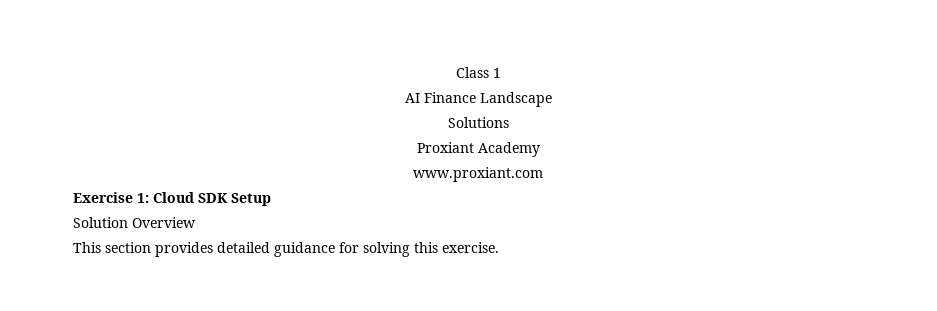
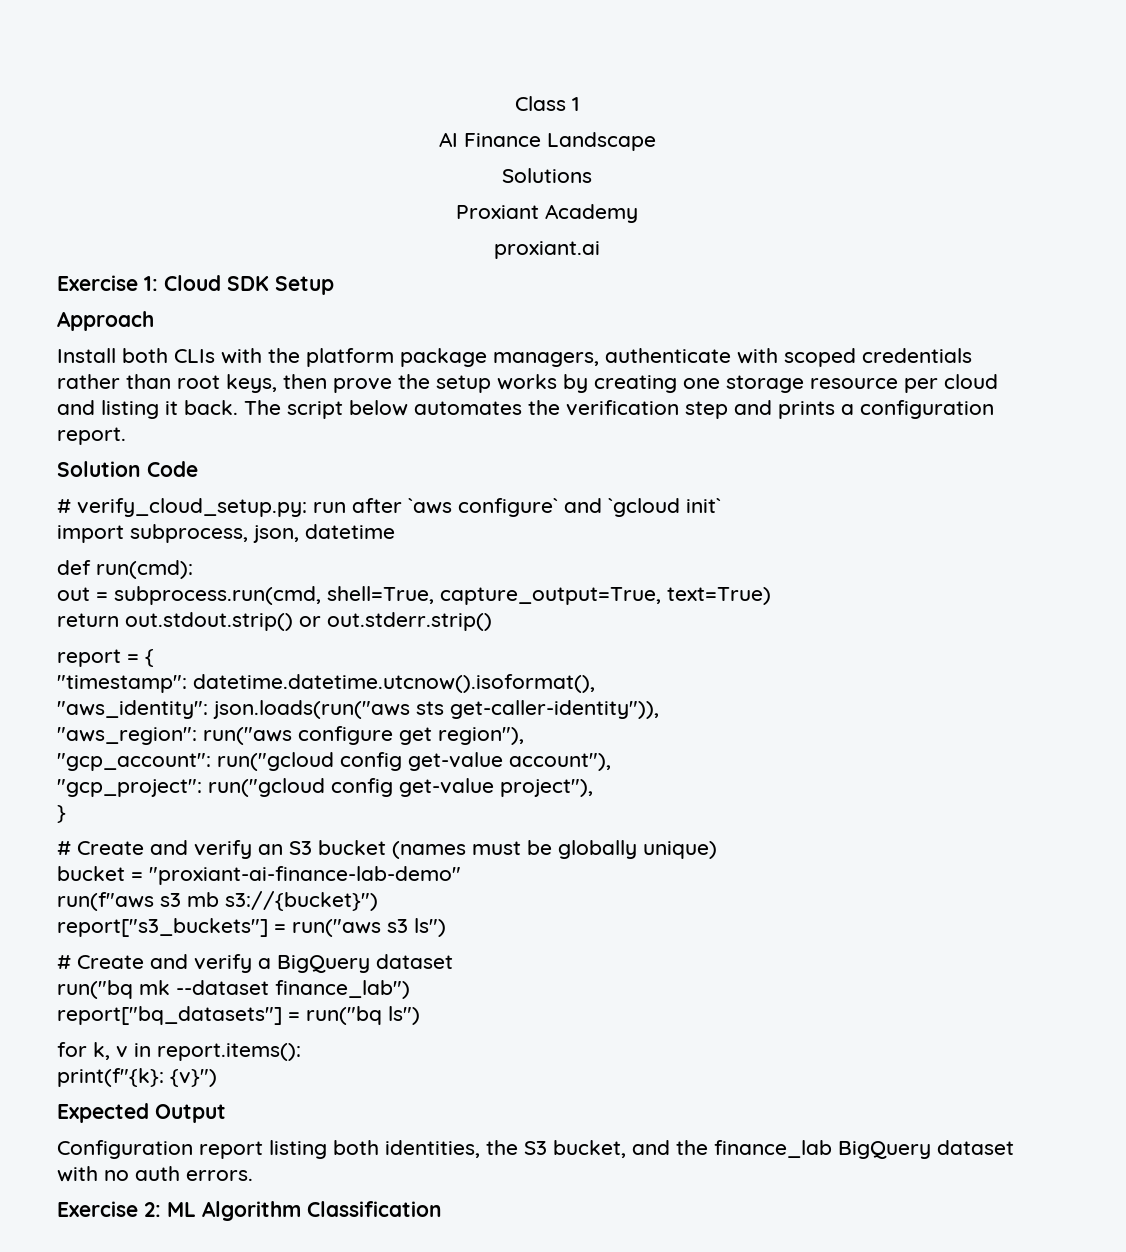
- www.proxiant.com
+ proxiant.ai
- Solution Overview
- This section provides detailed guidance for solving this exercise.
+ Approach
+ Install both CLIs with the platform package managers, authenticate with scoped credentials rather than root keys, then prove the setup works by creating one storage resource per cloud and listing it back. The script below automates the verification step and prints a configuration report.
+ Solution Code
+ # verify_cloud_setup.py: run after `aws configure` and `gcloud init`
+ import subprocess, json, datetime
+ def run(cmd):
+ out = subprocess.run(cmd, shell=True, capture_output=True, text=True)
+ return out.stdout.strip() or out.stderr.strip()
+ report = {
+ "timestamp": datetime.datetime.utcnow().isoformat(),
+ "aws_identity": json.loads(run("aws sts get-caller-identity")),
+ "aws_region": run("aws configure get region"),
+ "gcp_account": run("gcloud config get-value account"),
+ "gcp_project": run("gcloud config get-value project"),
+ }
+ # Create and verify an S3 bucket (names must be globally unique)
+ bucket = "proxiant-ai-finance-lab-demo"
+ run(f"aws s3 mb s3://{bucket}")
+ report["s3_buckets"] = run("aws s3 ls")
+ # Create and verify a BigQuery dataset
+ run("bq mk --dataset finance_lab")
+ report["bq_datasets"] = run("bq ls")
+ for k, v in report.items():
+ print(f"{k}: {v}")
+ Expected Output
+ Configuration report listing both identities, the S3 bucket, and the finance_lab BigQuery dataset with no auth errors.
+ Exercise 2: ML Algorithm Classification

